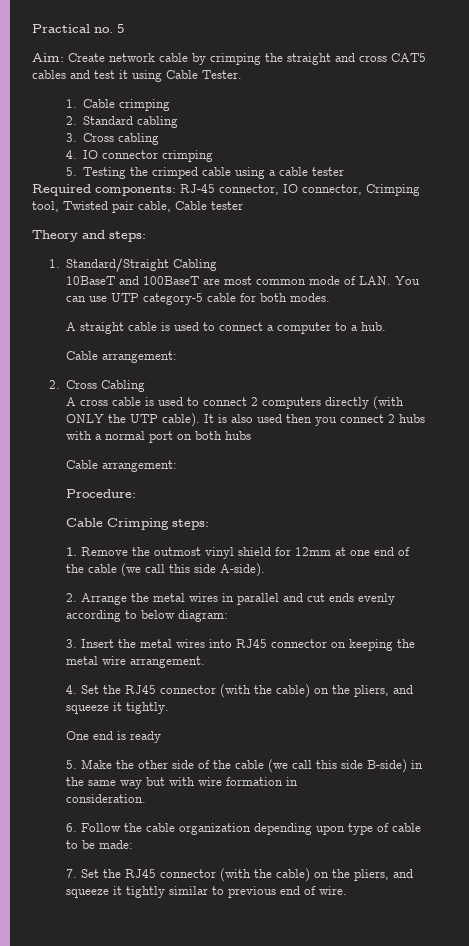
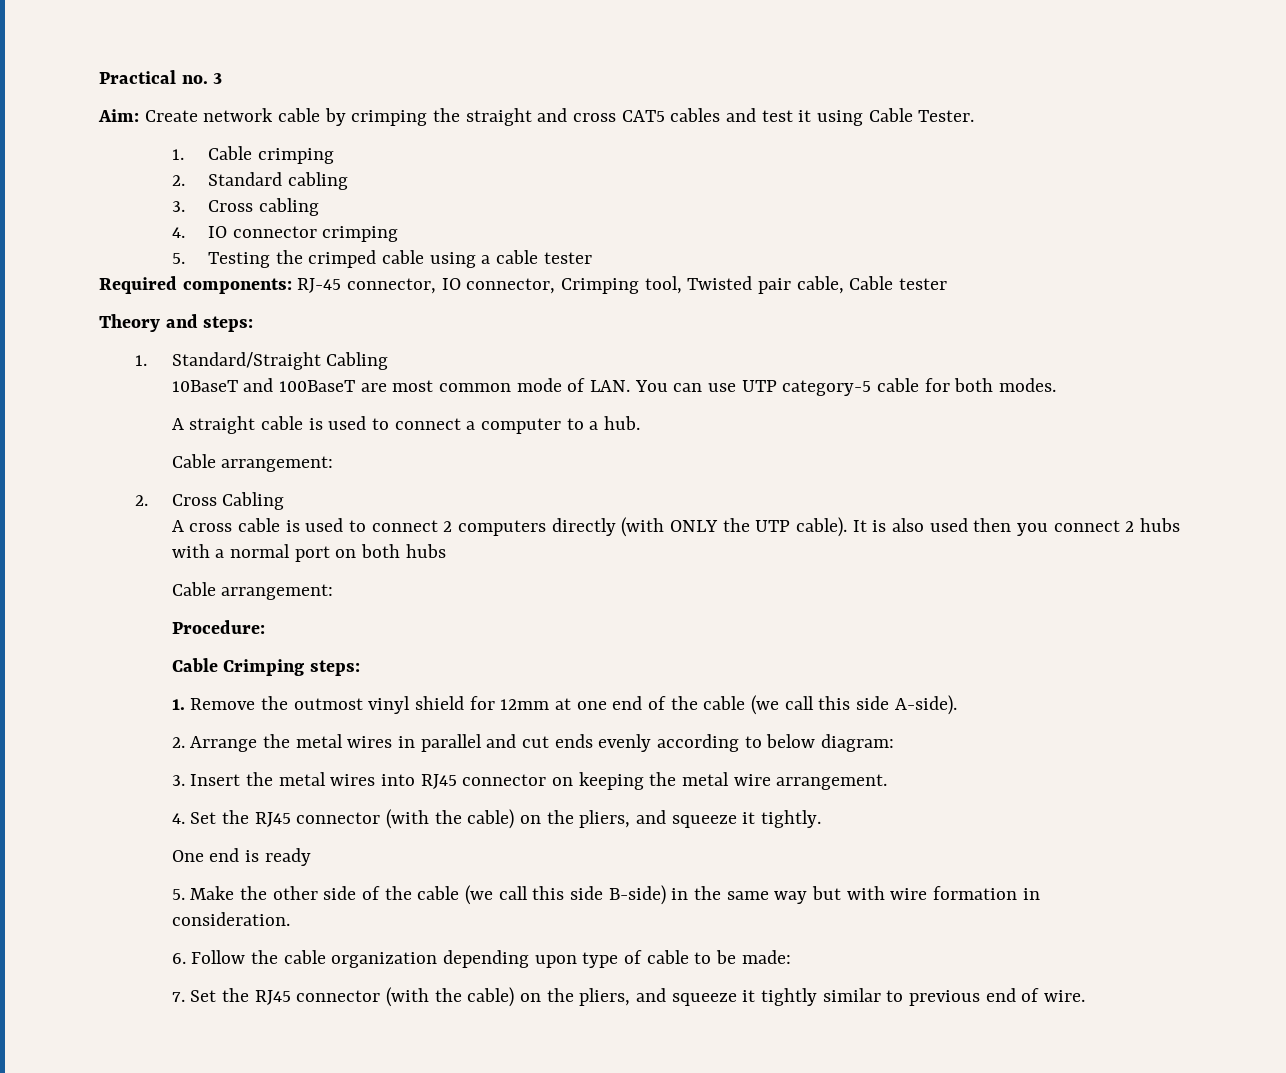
- Practical no. 5
+ Practical no. 3

